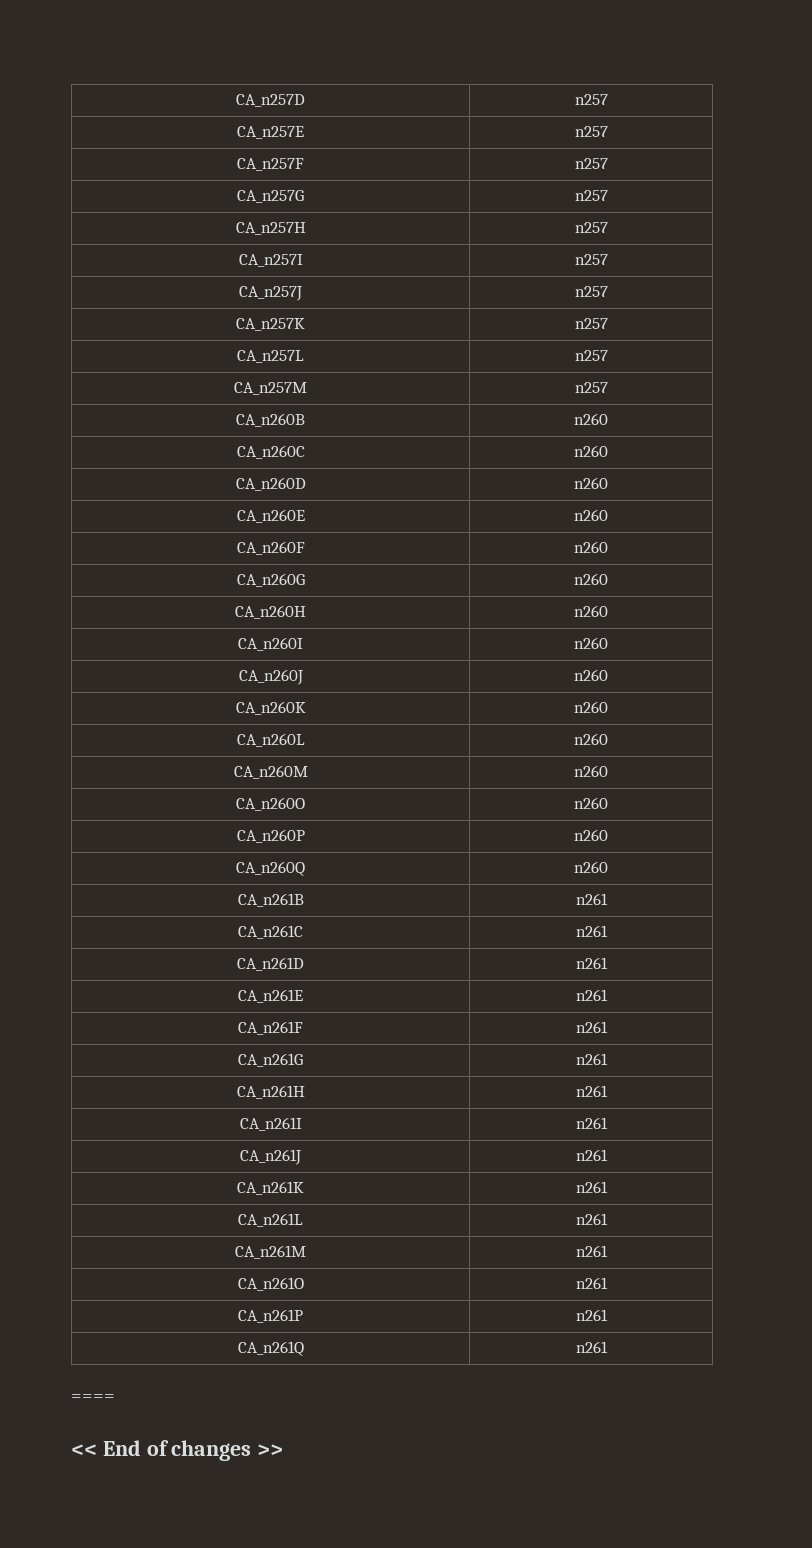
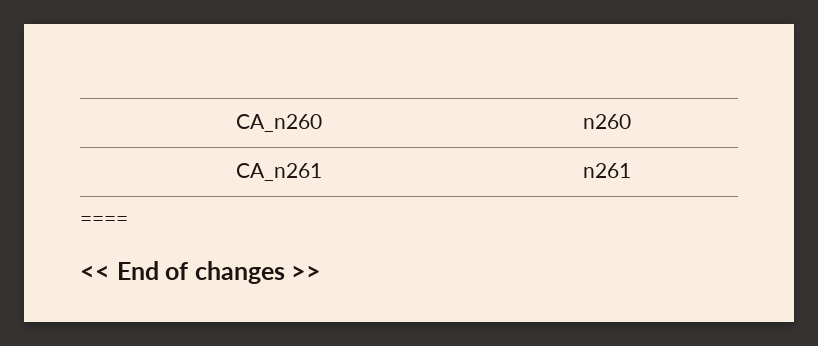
- CA_n257D | n257
- CA_n257E | n257
- CA_n257F | n257
- CA_n257G | n257
- CA_n257H | n257
- CA_n257I | n257
- CA_n257J | n257
- CA_n257K | n257
- CA_n257L | n257
- CA_n257M | n257
- CA_n260B | n260
- CA_n260C | n260
- CA_n260D | n260
- CA_n260E | n260
- CA_n260F | n260
- CA_n260G | n260
- CA_n260H | n260
- CA_n260I | n260
- CA_n260J | n260
- CA_n260K | n260
- CA_n260L | n260
- CA_n260M | n260
- CA_n260O | n260
- CA_n260P | n260
- CA_n260Q | n260
- CA_n261B | n261
- CA_n261C | n261
- CA_n261D | n261
- CA_n261E | n261
- CA_n261F | n261
- CA_n261G | n261
- CA_n261H | n261
- CA_n261I | n261
- CA_n261J | n261
- CA_n261K | n261
- CA_n261L | n261
- CA_n261M | n261
- CA_n261O | n261
- CA_n261P | n261
- CA_n261Q | n261
+ CA_n260 | n260
+ CA_n261 | n261

